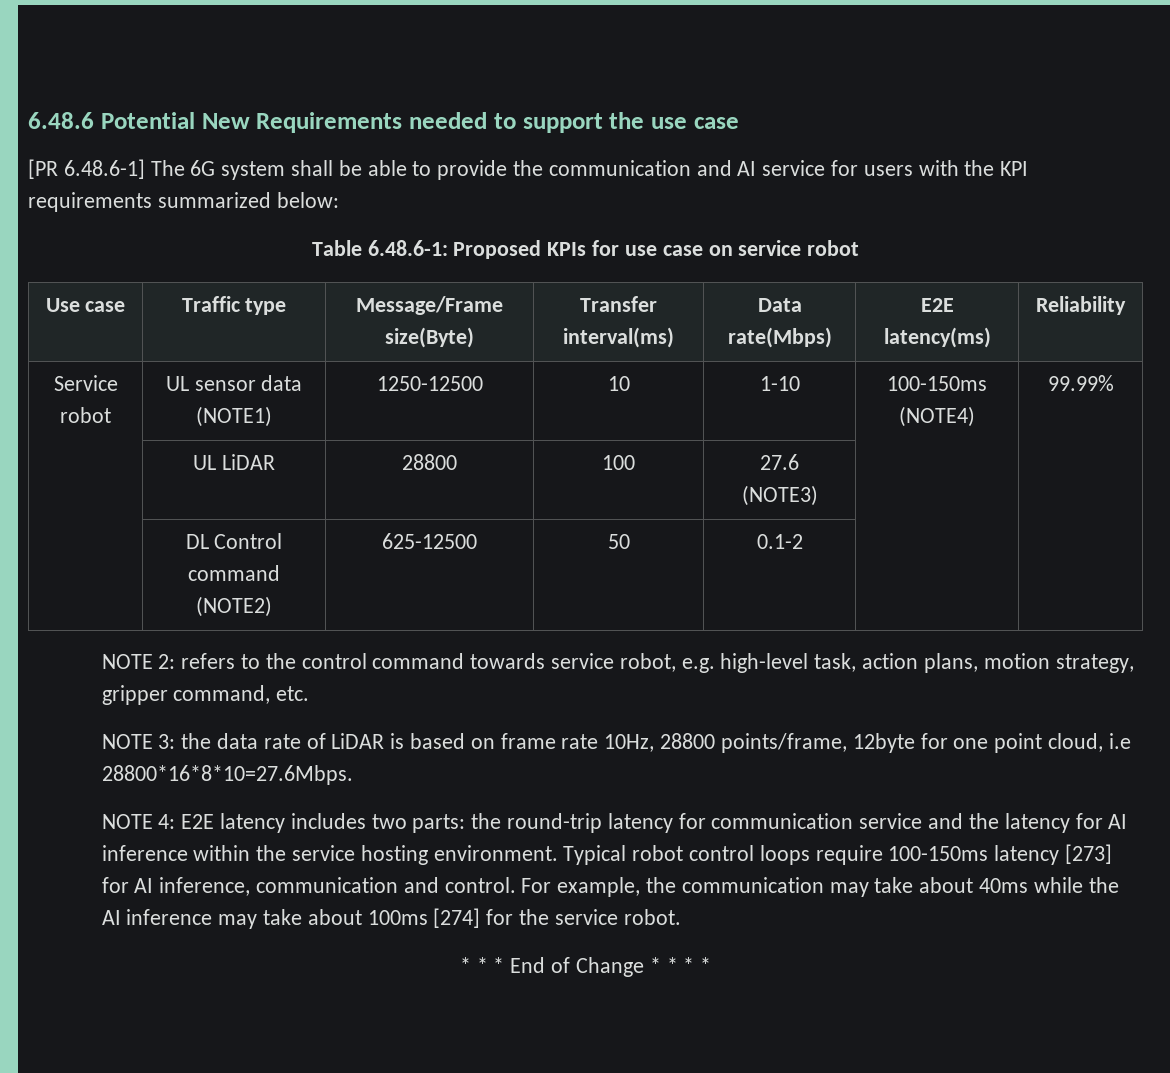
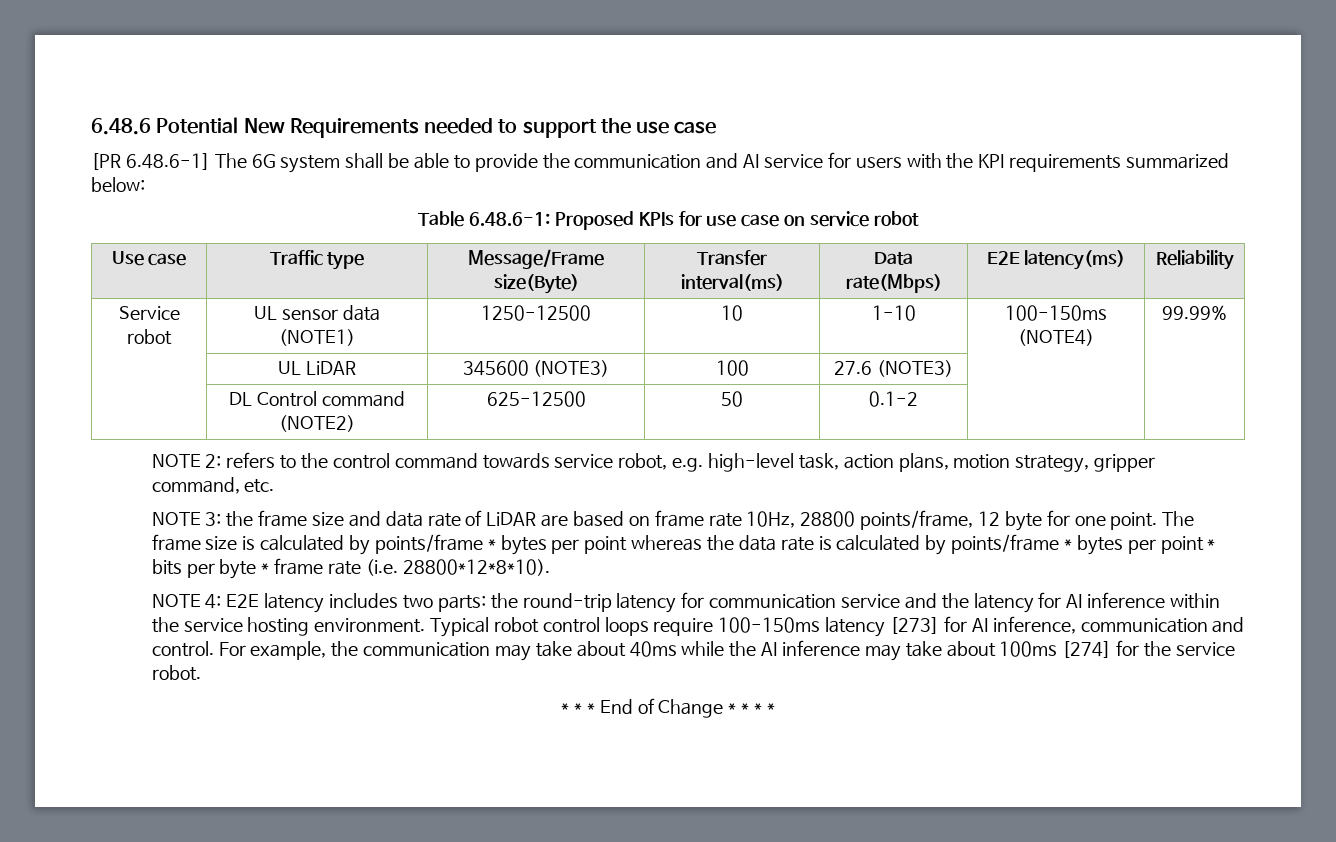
- | UL LiDAR | 28800 | 100 | 27.6 (NOTE3) | |
+ | UL LiDAR | 345600 (NOTE3) | 100 | 27.6 (NOTE3) | |
- NOTE 3: the data rate of LiDAR is based on frame rate 10Hz, 28800 points/frame, 12byte for one point cloud, i.e 28800*16*8*10=27.6Mbps.
+ NOTE 3: the frame size and data rate of LiDAR are based on frame rate 10Hz, 28800 points/frame, 12 byte for one point. The frame size is calculated by points/frame * bytes per point whereas the data rate is calculated by points/frame * bytes per point * bits per byte * frame rate (i.e. 28800*12*8*10).

